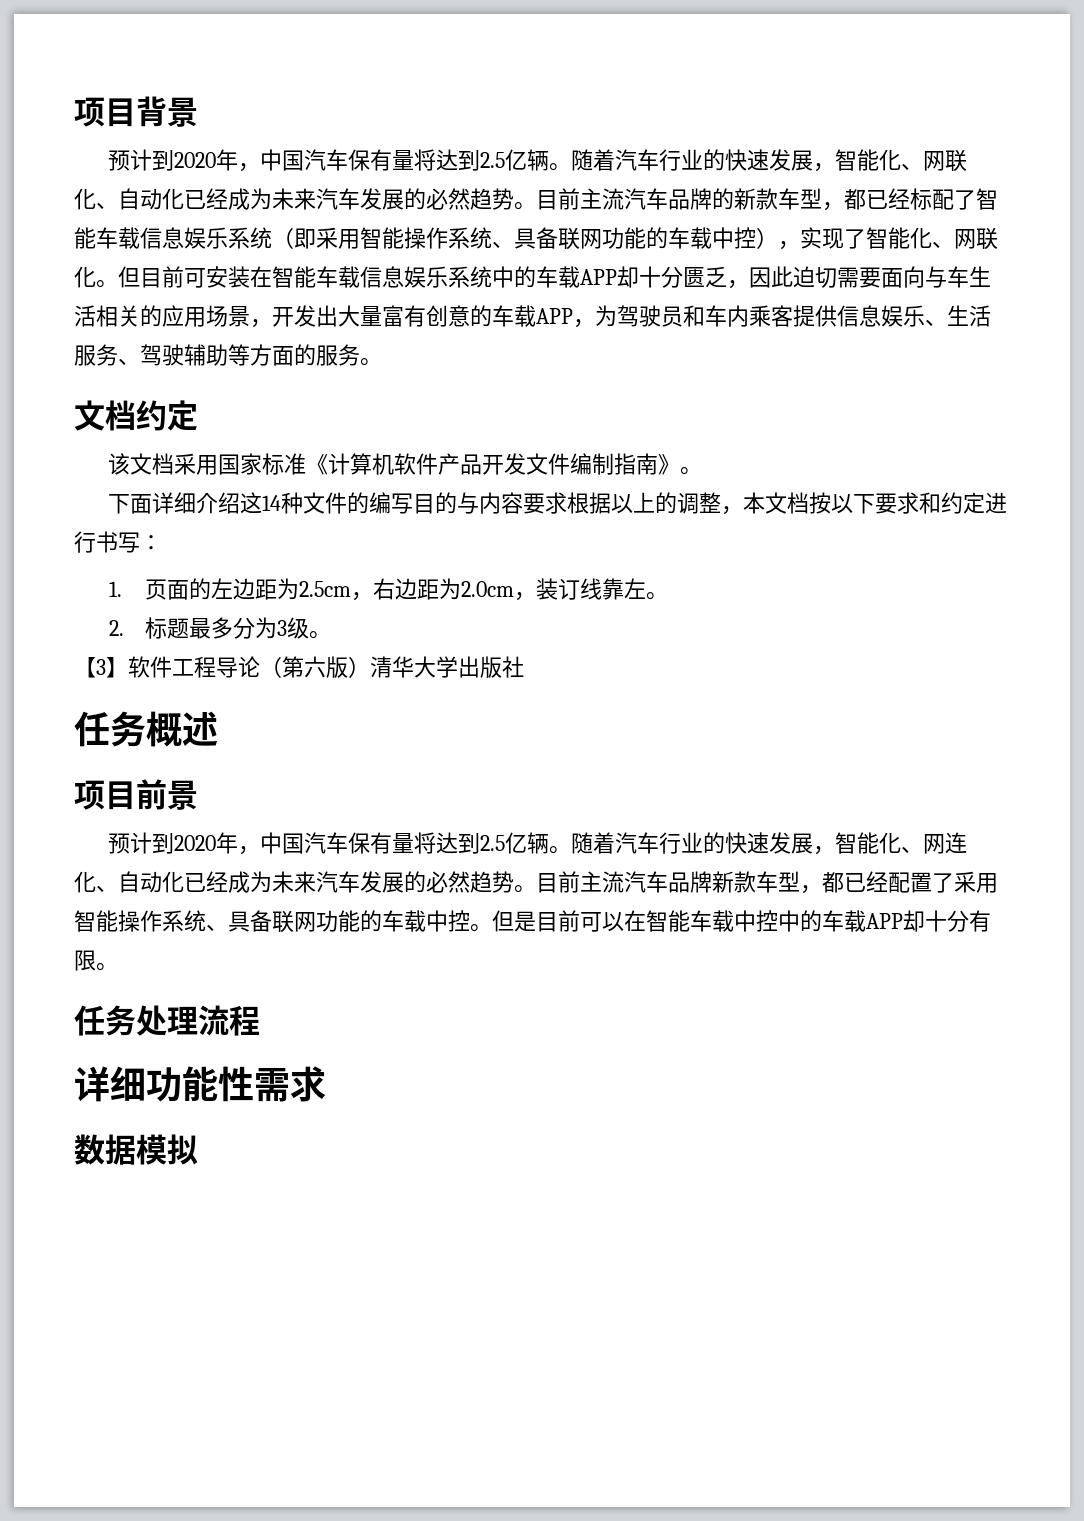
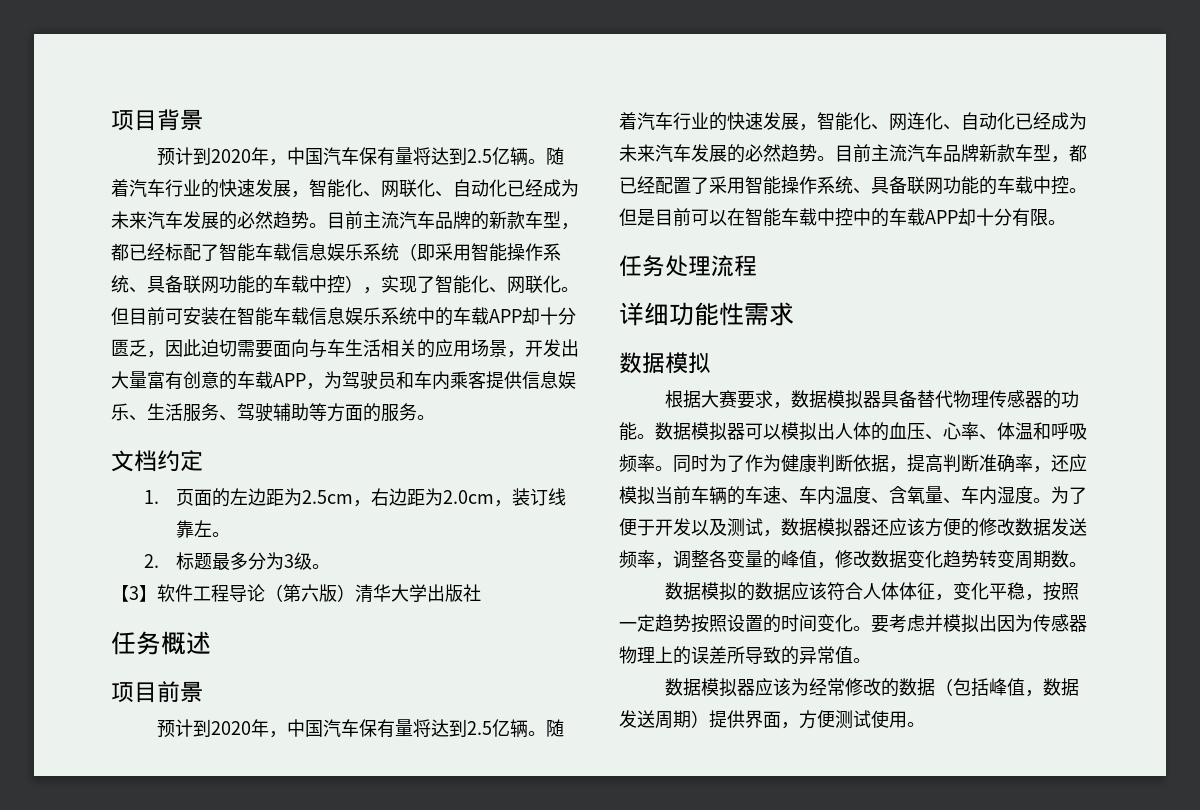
- 该文档采用国家标准《计算机软件产品开发文件编制指南》。
- 下面详细介绍这14种文件的编写目的与内容要求根据以上的调整，本文档按以下要求和约定进行书写：
+ 根据大赛要求，数据模拟器具备替代物理传感器的功能。数据模拟器可以模拟出人体的血压、心率、体温和呼吸频率。同时为了作为健康判断依据，提高判断准确率，还应模拟当前车辆的车速、车内温度、含氧量、车内湿度。为了便于开发以及测试，数据模拟器还应该方便的修改数据发送频率，调整各变量的峰值，修改数据变化趋势转变周期数。
+ 数据模拟的数据应该符合人体体征，变化平稳，按照一定趋势按照设置的时间变化。要考虑并模拟出因为传感器物理上的误差所导致的异常值。
+ 数据模拟器应该为经常修改的数据（包括峰值，数据发送周期）提供界面，方便测试使用。

